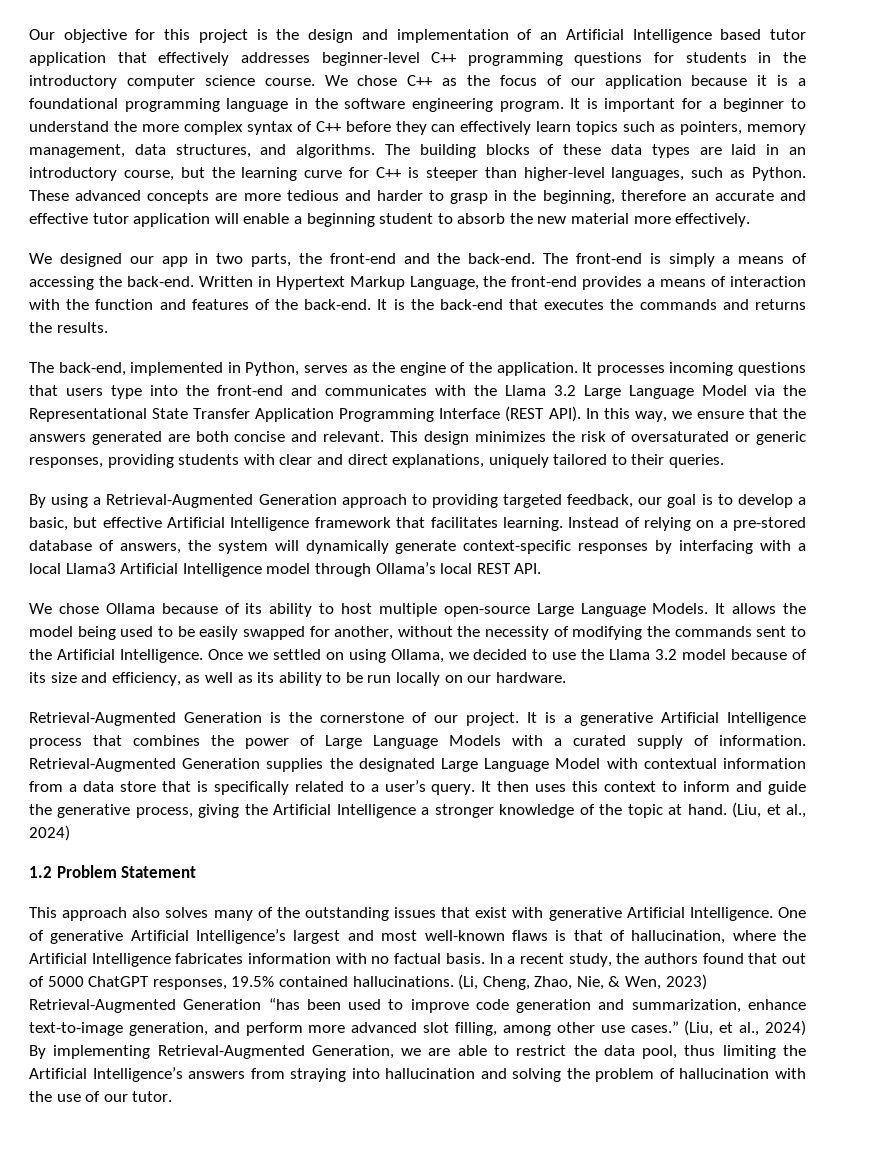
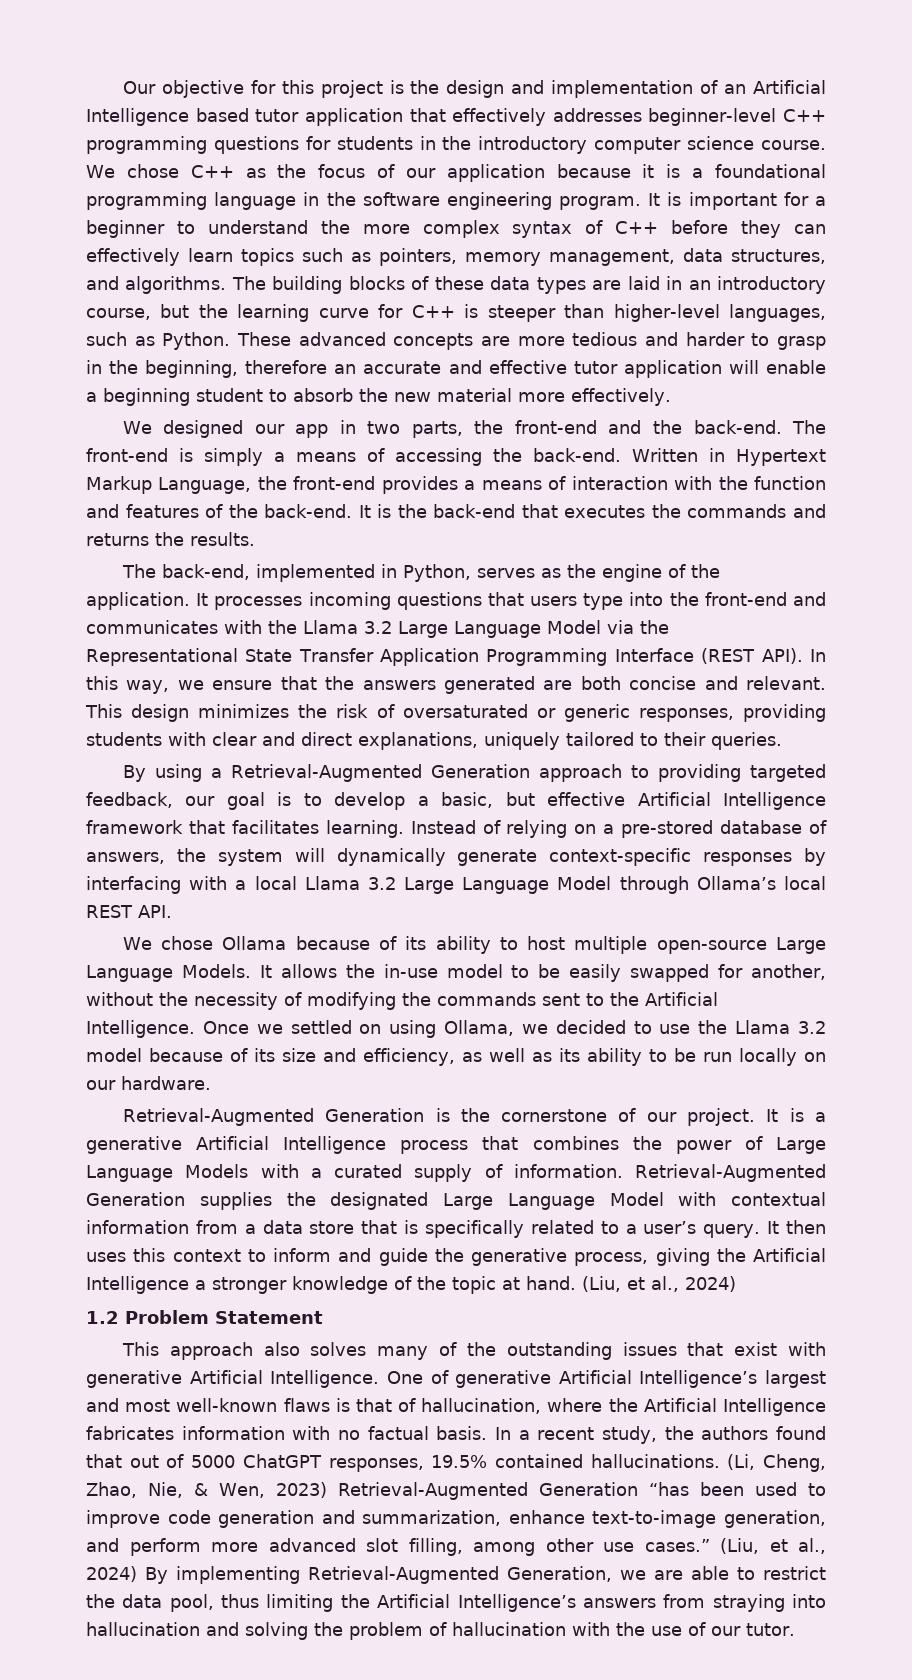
- Instead of relying on a pre-stored database of answers, the system will dynamically generate context-specific responses by interfacing with a local Llama3 Artificial Intelligence model through Ollama’s local REST API.
+ Instead of relying on a pre-stored database of answers, the system will dynamically generate context-specific responses by interfacing with a local Llama 3.2 Large Language Model through Ollama’s local REST API.
- It allows the model being used to be easily swapped for another, without the necessity of modifying the commands sent to the Artificial Intelligence.
+ It allows the in-use model to be easily swapped for another, without the necessity of modifying the commands sent to the Artificial Intelligence.

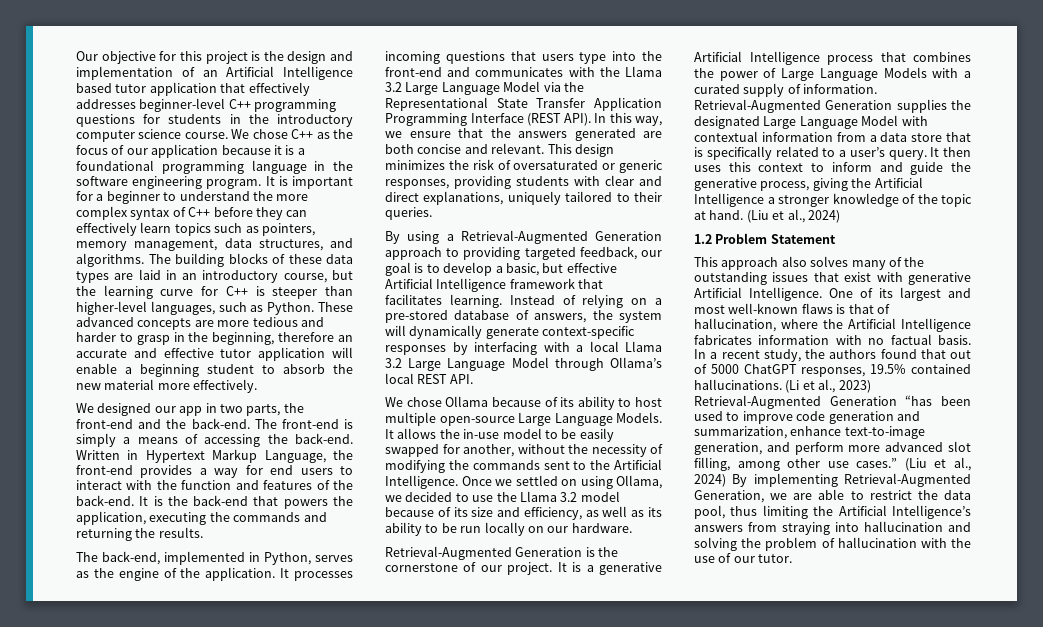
- Written in Hypertext Markup Language, the front-end provides a means of interaction with the function and features of the back-end.
+ Written in Hypertext Markup Language, the front-end provides a way for end users to interact with the function and features of the back-end.
- It is the back-end that executes the commands and returns the results.
+ It is the back-end that powers the application, executing the commands and returning the results.
- It then uses this context to inform and guide the generative process, giving the Artificial Intelligence a stronger knowledge of the topic at hand. (Liu, et al., 2024)
+ It then uses this context to inform and guide the generative process, giving the Artificial Intelligence a stronger knowledge of the topic at hand. (Liu et al., 2024)
- One of generative Artificial Intelligence’s largest and most well-known flaws is that of hallucination, where the Artificial Intelligence fabricates information with no factual basis.
+ One of its largest and most well-known flaws is that of hallucination, where the Artificial Intelligence fabricates information with no factual basis.
- (Li, Cheng, Zhao, Nie, & Wen, 2023) Retrieval-Augmented Generation “has been used to improve code generation and summarization, enhance text-to-image generation, and perform more advanced slot filling, among other use cases.”
+ (Li et al., 2023) Retrieval-Augmented Generation “has been used to improve code generation and summarization, enhance text-to-image generation, and perform more advanced slot filling, among other use cases.”
- (Liu, et al., 2024) By implementing Retrieval-Augmented Generation, we are able to restrict the data pool, thus limiting the Artificial Intelligence’s answers from straying into hallucination and solving the problem of hallucination with the use of our tutor.
+ (Liu et al., 2024) By implementing Retrieval-Augmented Generation, we are able to restrict the data pool, thus limiting the Artificial Intelligence’s answers from straying into hallucination and solving the problem of hallucination with the use of our tutor.

